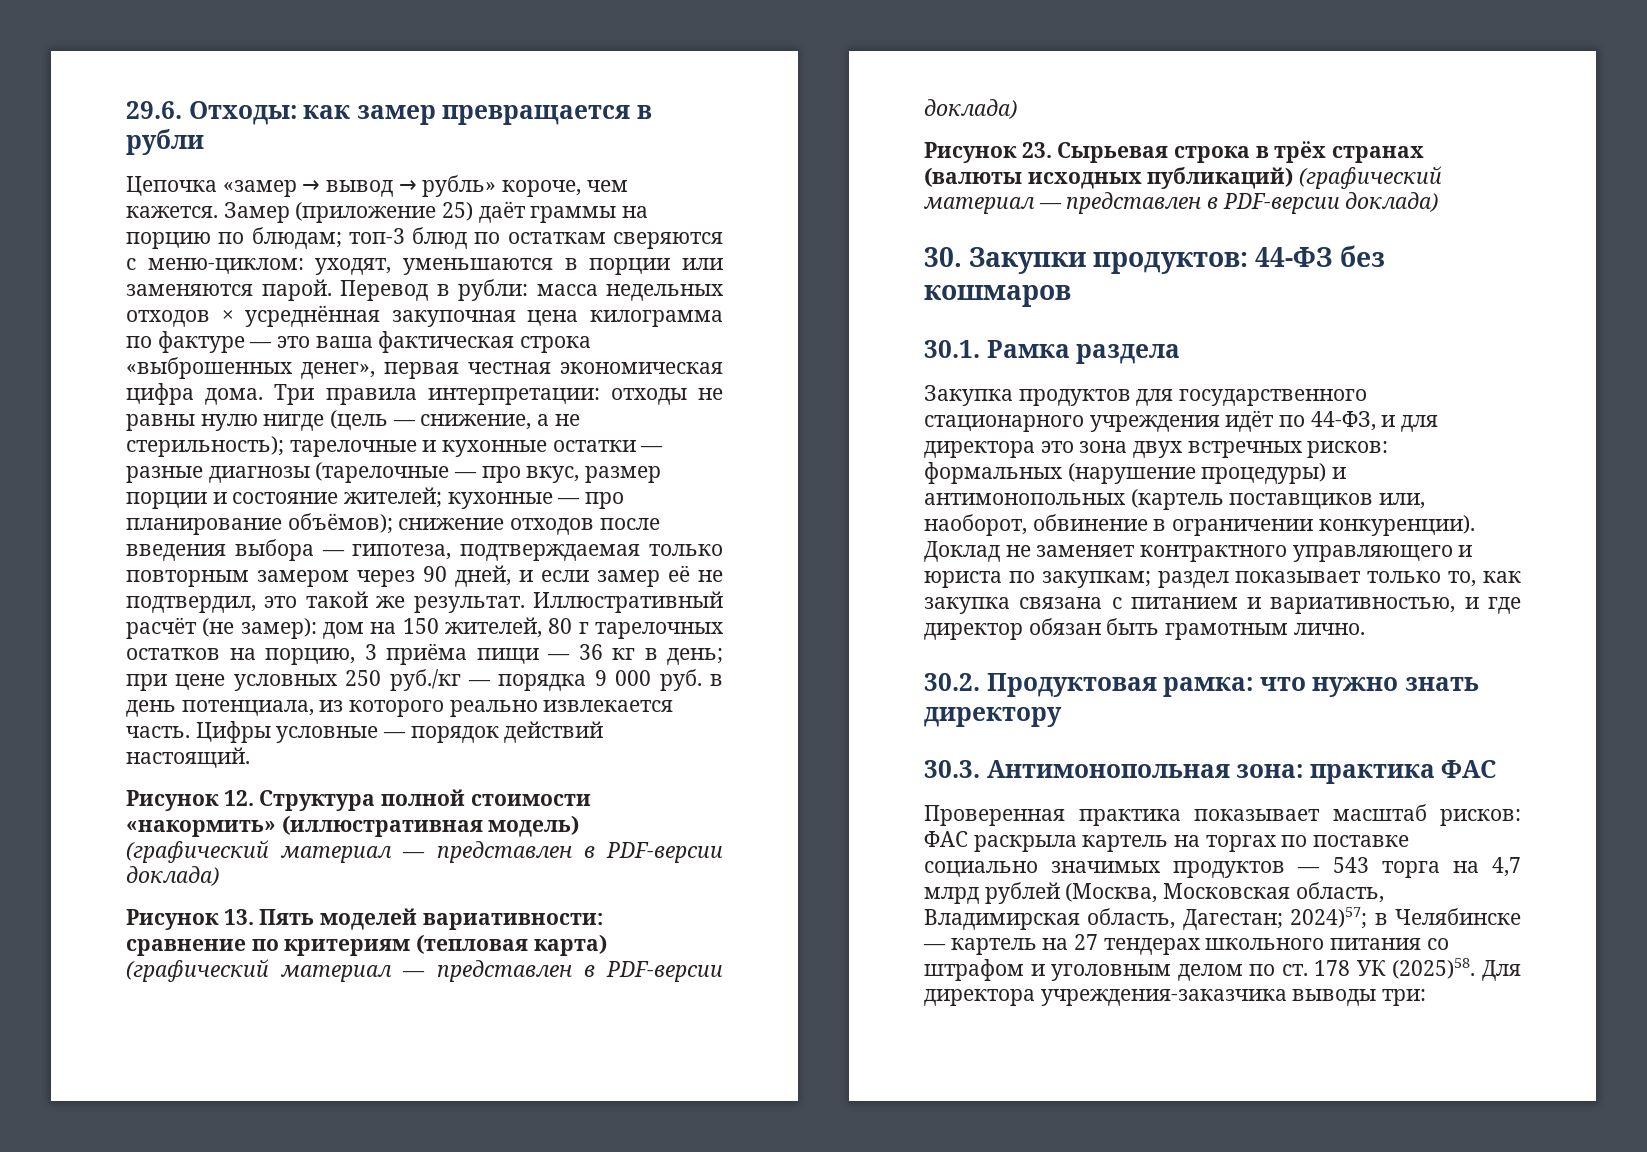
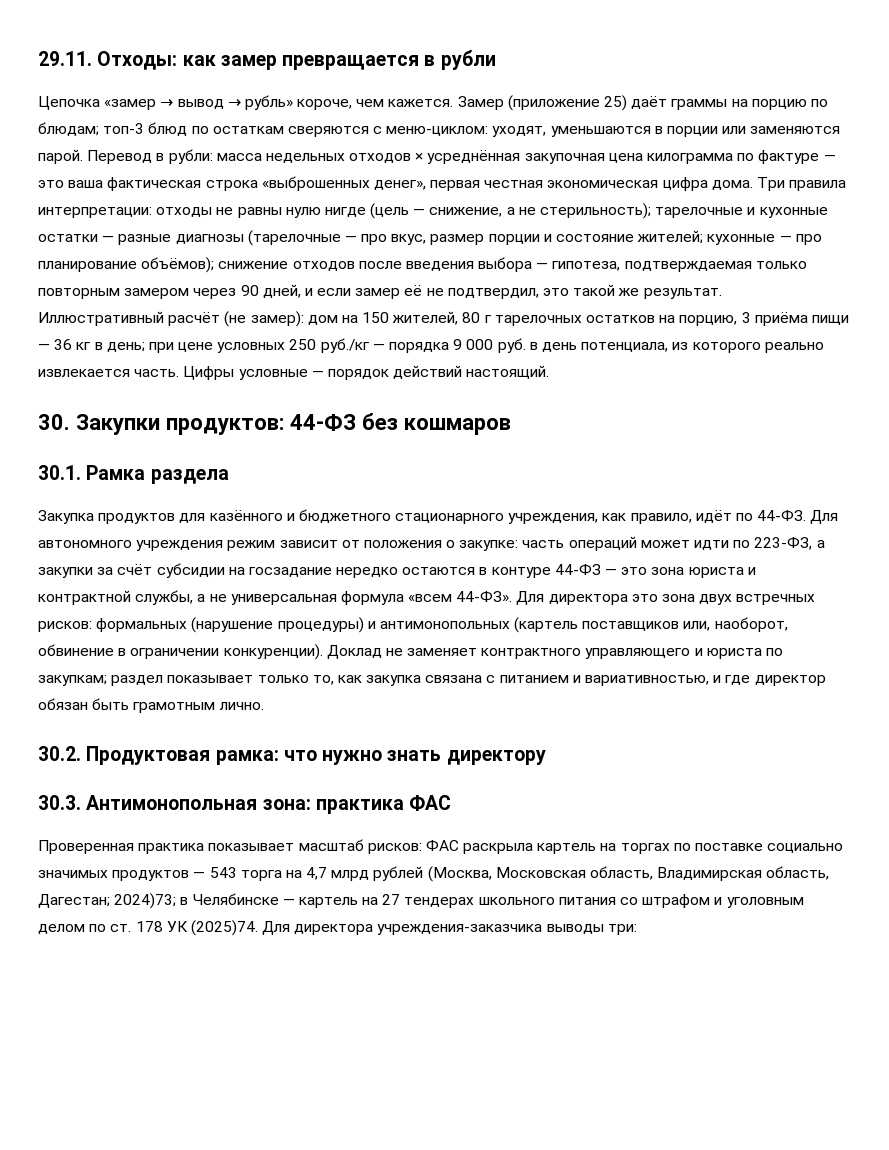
- 29.6. Отходы: как замер превращается в рубли
+ 29.11. Отходы: как замер превращается в рубли
- Рисунок 12. Структура полной стоимости «накормить» (иллюстративная модель) (графический материал — представлен в PDF-версии доклада)
- Рисунок 13. Пять моделей вариативности: сравнение по критериям (тепловая карта) (графический материал — представлен в PDF-версии доклада)
- Рисунок 23. Сырьевая строка в трёх странах (валюты исходных публикаций) (графический материал — представлен в PDF-версии доклада)
- Закупка продуктов для государственного стационарного учреждения идёт по 44-ФЗ, и для директора это зона двух встречных рисков: формальных (нарушение процедуры) и антимонопольных (картель поставщиков или, наоборот, обвинение в ограничении конкуренции).
+ Закупка продуктов для казённого и бюджетного стационарного учреждения, как правило, идёт по 44-ФЗ. Для автономного учреждения режим зависит от положения о закупке: часть операций может идти по 223-ФЗ, а закупки за счёт субсидии на госзадание нередко остаются в контуре 44-ФЗ — это зона юриста и контрактной службы, а не универсальная формула «всем 44-ФЗ». Для директора это зона двух встречных рисков: формальных (нарушение процедуры) и антимонопольных (картель поставщиков или, наоборот, обвинение в ограничении конкуренции).
- Проверенная практика показывает масштаб рисков: ФАС раскрыла картель на торгах по поставке социально значимых продуктов — 543 торга на 4,7 млрд рублей (Москва, Московская область, Владимирская область, Дагестан; 2024)57; в Челябинске — картель на 27 тендерах школьного питания со штрафом и уголовным делом по ст. 178 УК (2025)58.
+ Проверенная практика показывает масштаб рисков: ФАС раскрыла картель на торгах по поставке социально значимых продуктов — 543 торга на 4,7 млрд рублей (Москва, Московская область, Владимирская область, Дагестан; 2024)73; в Челябинске — картель на 27 тендерах школьного питания со штрафом и уголовным делом по ст. 178 УК (2025)74.

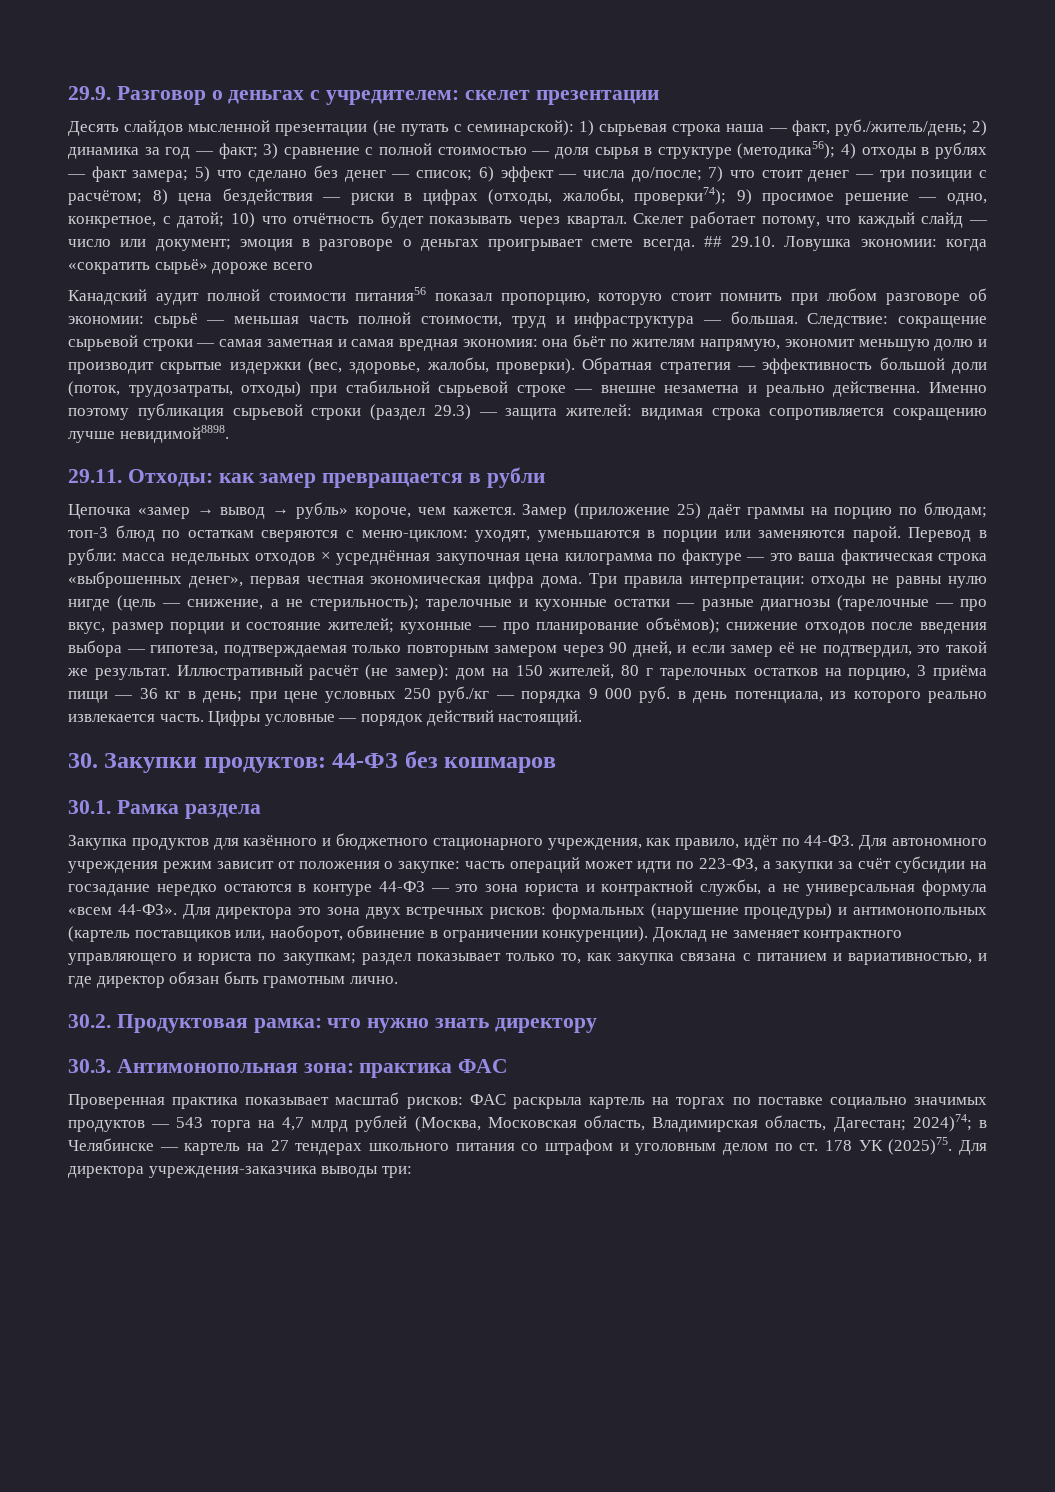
+ 29.9. Разговор о деньгах с учредителем: скелет презентации
+ Десять слайдов мысленной презентации (не путать с семинарской): 1) сырьевая строка наша — факт, руб./житель/день; 2) динамика за год — факт; 3) сравнение с полной стоимостью — доля сырья в структуре (методика56); 4) отходы в рублях — факт замера; 5) что сделано без денег — список; 6) эффект — числа до/после; 7) что стоит денег — три позиции с расчётом; 8) цена бездействия — риски в цифрах (отходы, жалобы, проверки74); 9) просимое решение — одно, конкретное, с датой; 10) что отчётность будет показывать через квартал. Скелет работает потому, что каждый слайд — число или документ; эмоция в разговоре о деньгах проигрывает смете всегда. ## 29.10. Ловушка экономии: когда «сократить сырьё» дороже всего
+ Канадский аудит полной стоимости питания56 показал пропорцию, которую стоит помнить при любом разговоре об экономии: сырьё — меньшая часть полной стоимости, труд и инфраструктура — большая. Следствие: сокращение сырьевой строки — самая заметная и самая вредная экономия: она бьёт по жителям напрямую, экономит меньшую долю и производит скрытые издержки (вес, здоровье, жалобы, проверки). Обратная стратегия — эффективность большой доли (поток, трудозатраты, отходы) при стабильной сырьевой строке — внешне незаметна и реально действенна. Именно поэтому публикация сырьевой строки (раздел 29.3) — защита жителей: видимая строка сопротивляется сокращению лучше невидимой8898.
- Проверенная практика показывает масштаб рисков: ФАС раскрыла картель на торгах по поставке социально значимых продуктов — 543 торга на 4,7 млрд рублей (Москва, Московская область, Владимирская область, Дагестан; 2024)73; в Челябинске — картель на 27 тендерах школьного питания со штрафом и уголовным делом по ст. 178 УК (2025)74.
+ Проверенная практика показывает масштаб рисков: ФАС раскрыла картель на торгах по поставке социально значимых продуктов — 543 торга на 4,7 млрд рублей (Москва, Московская область, Владимирская область, Дагестан; 2024)74; в Челябинске — картель на 27 тендерах школьного питания со штрафом и уголовным делом по ст. 178 УК (2025)75.

